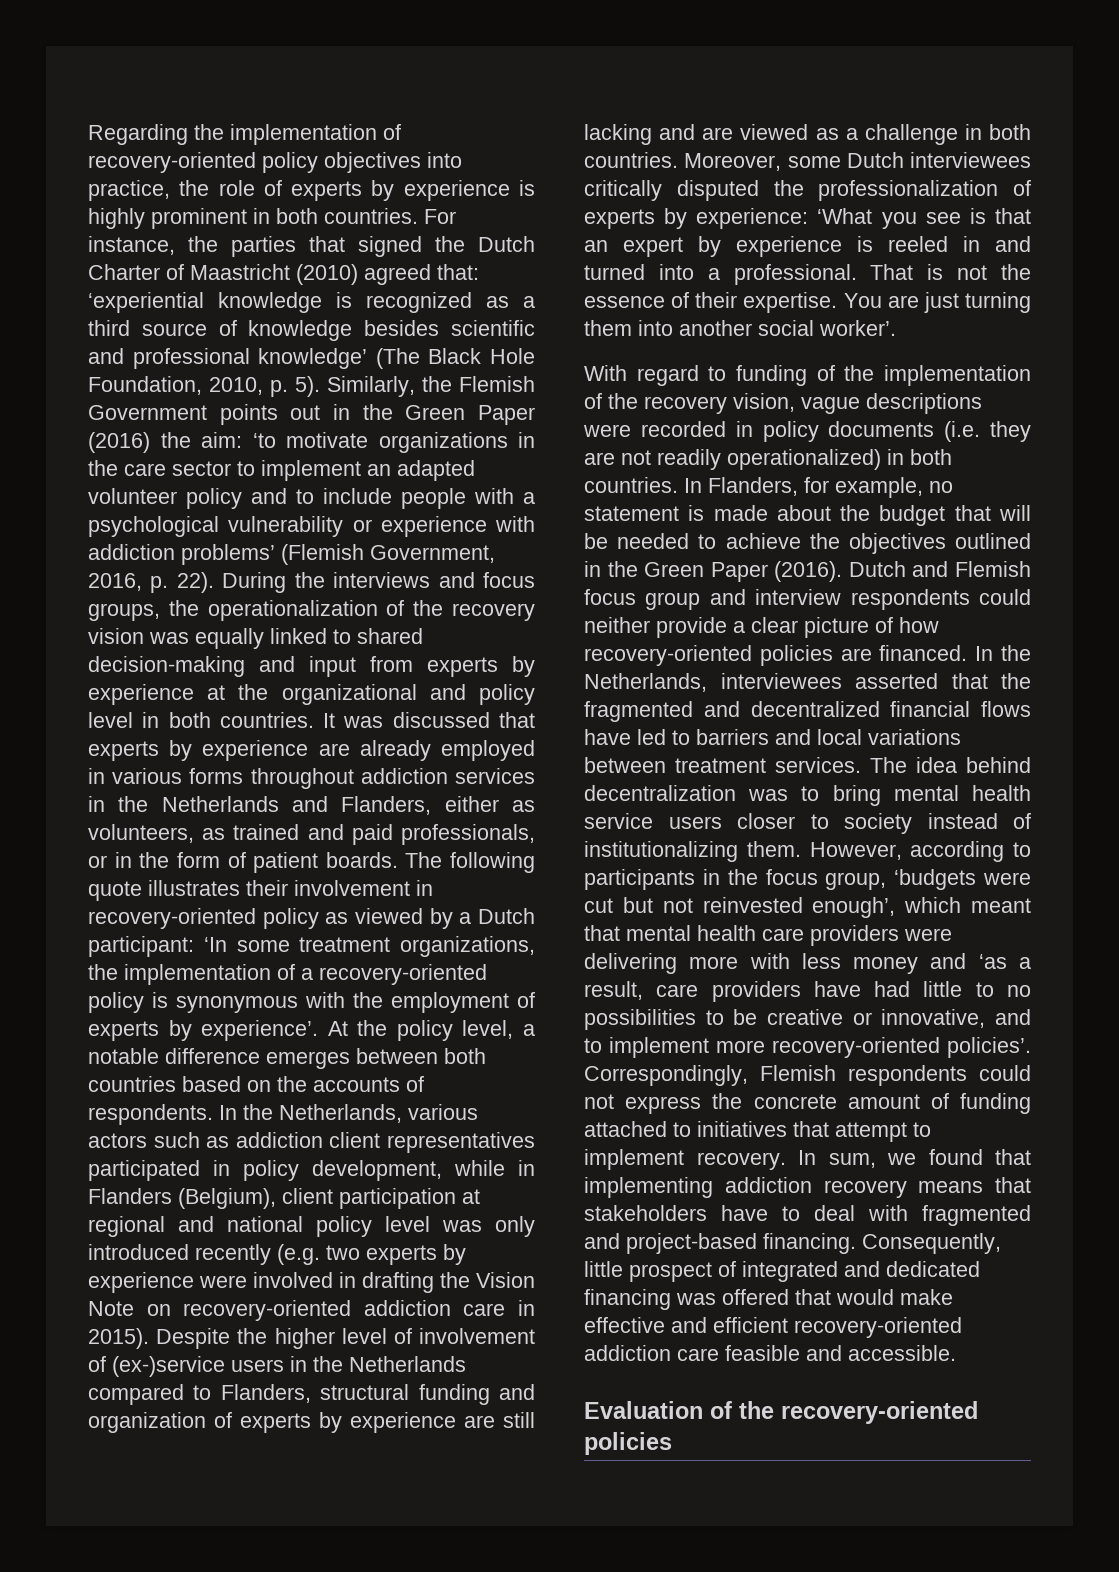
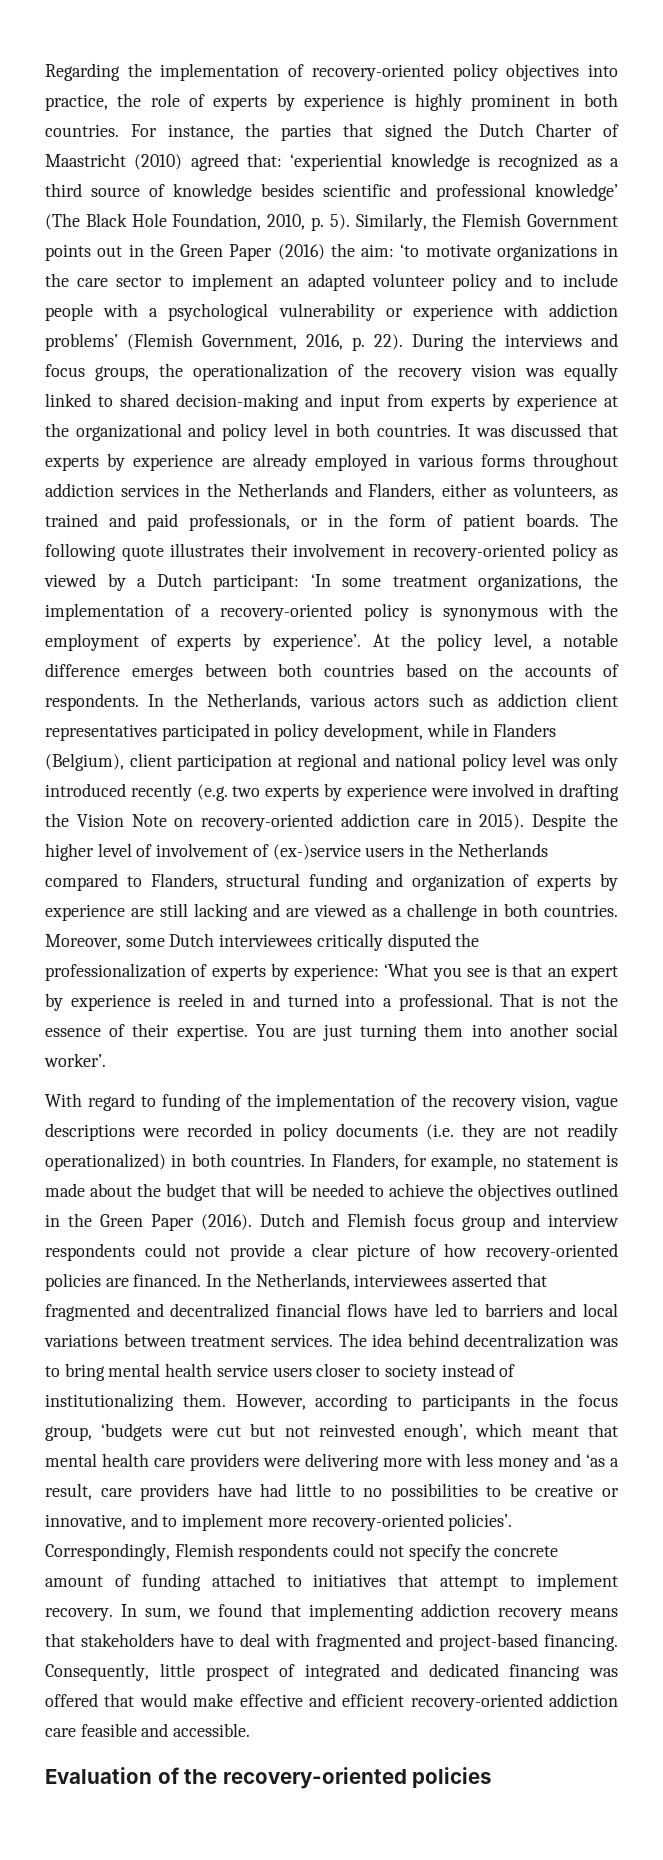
- Dutch and Flemish focus group and interview respondents could neither provide a clear picture of how recovery-oriented policies are financed.
+ Dutch and Flemish focus group and interview respondents could not provide a clear picture of how recovery-oriented policies are financed.
- In the Netherlands, interviewees asserted that the fragmented and decentralized financial flows have led to barriers and local variations between treatment services.
+ In the Netherlands, interviewees asserted that fragmented and decentralized financial flows have led to barriers and local variations between treatment services.
- Correspondingly, Flemish respondents could not express the concrete amount of funding attached to initiatives that attempt to implement recovery.
+ Correspondingly, Flemish respondents could not specify the concrete amount of funding attached to initiatives that attempt to implement recovery.

